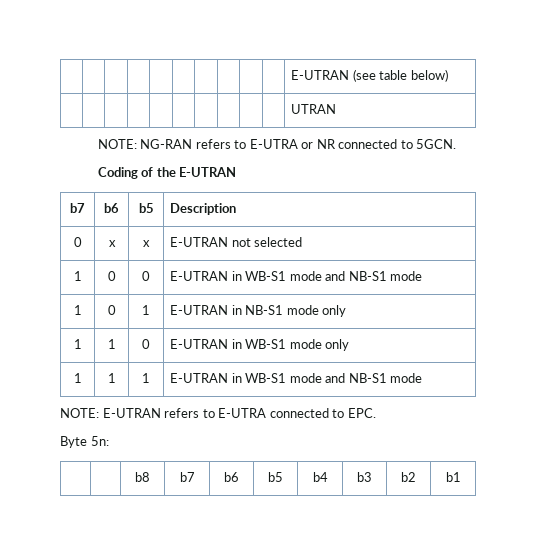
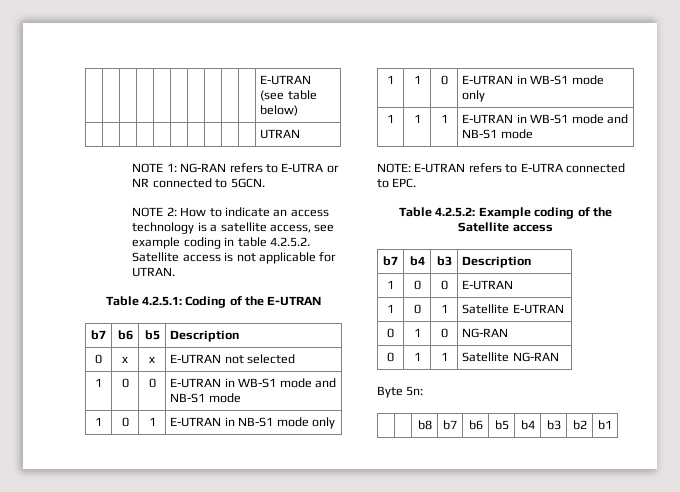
- NOTE: NG-RAN refers to E-UTRA or NR connected to 5GCN.
+ NOTE 1: NG-RAN refers to E-UTRA or NR connected to 5GCN.
- Coding of the E-UTRAN
+ NOTE 2: How to indicate an access technology is a satellite access, see example coding in table 4.2.5.2. Satellite access is not applicable for UTRAN.
+ Table 4.2.5.1: Coding of the E-UTRAN
+ Table 4.2.5.2: Example coding of the Satellite access
+ b7 | b4 | b3 | Description
+ 1 | 0 | 0 | E-UTRAN
+ 1 | 0 | 1 | Satellite E-UTRAN
+ 0 | 1 | 0 | NG-RAN
+ 0 | 1 | 1 | Satellite NG-RAN

